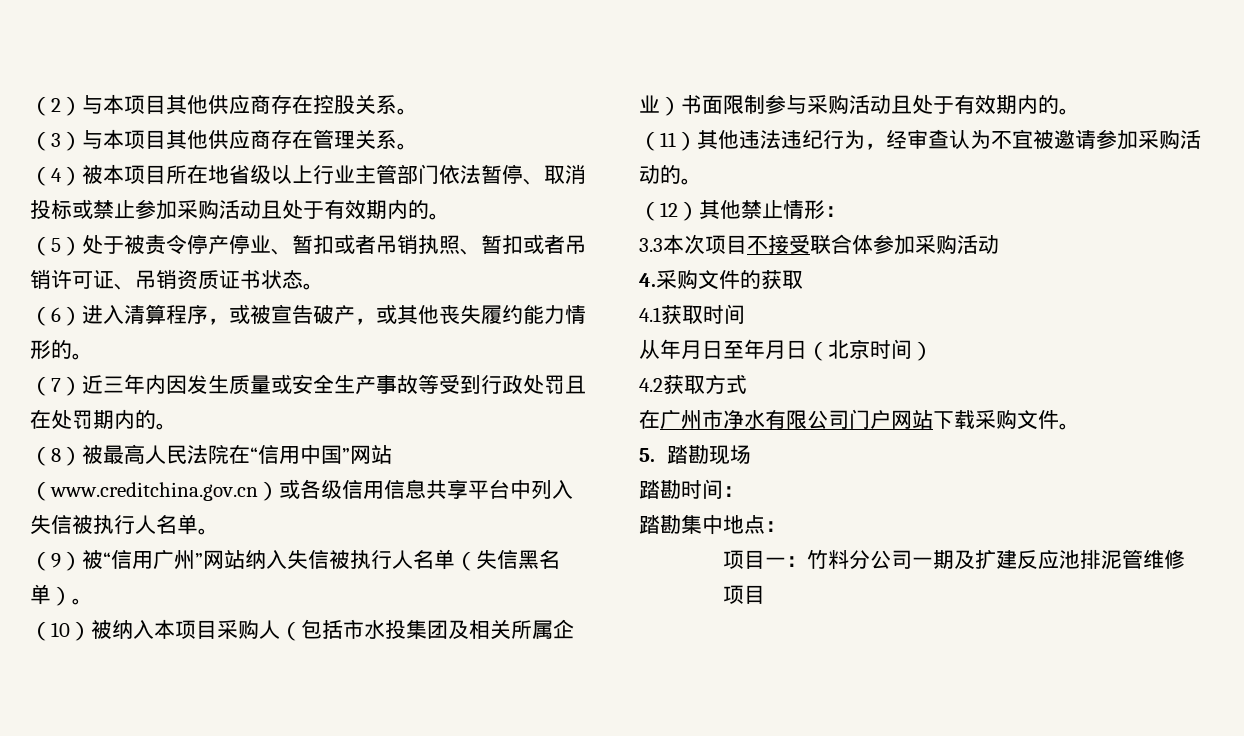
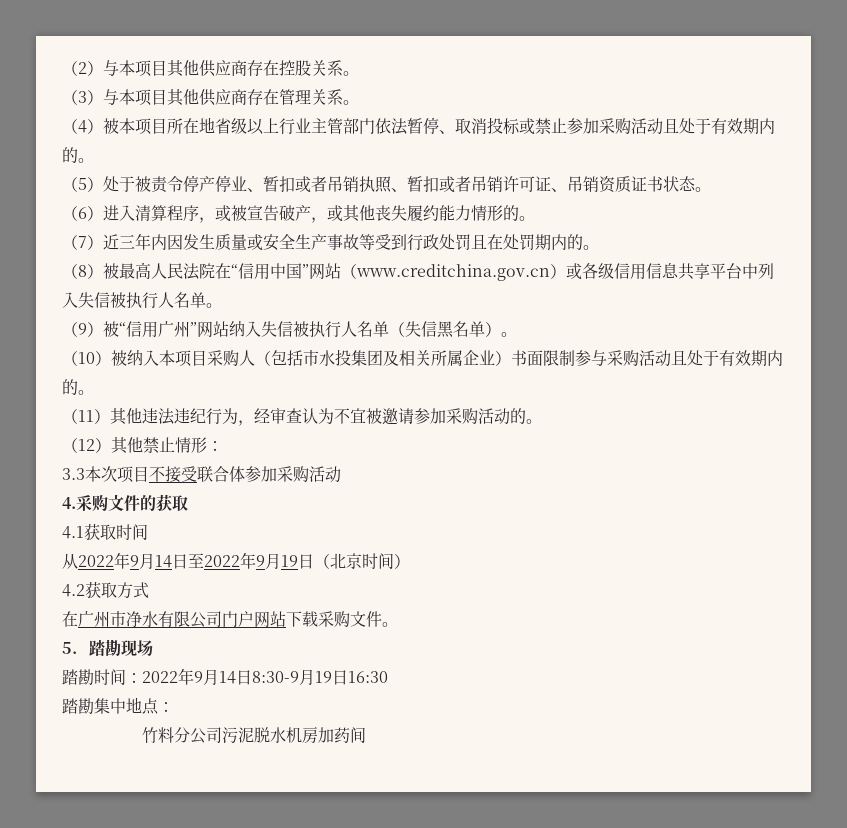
- 从年月日至年月日（北京时间）
+ 从2022年9月14日至2022年9月19日（北京时间）
- 踏勘时间：
+ 踏勘时间：2022年9月14日8:30-9月19日16:30
- 项目一：竹料分公司一期及扩建反应池排泥管维修项目
+ 竹料分公司污泥脱水机房加药间

